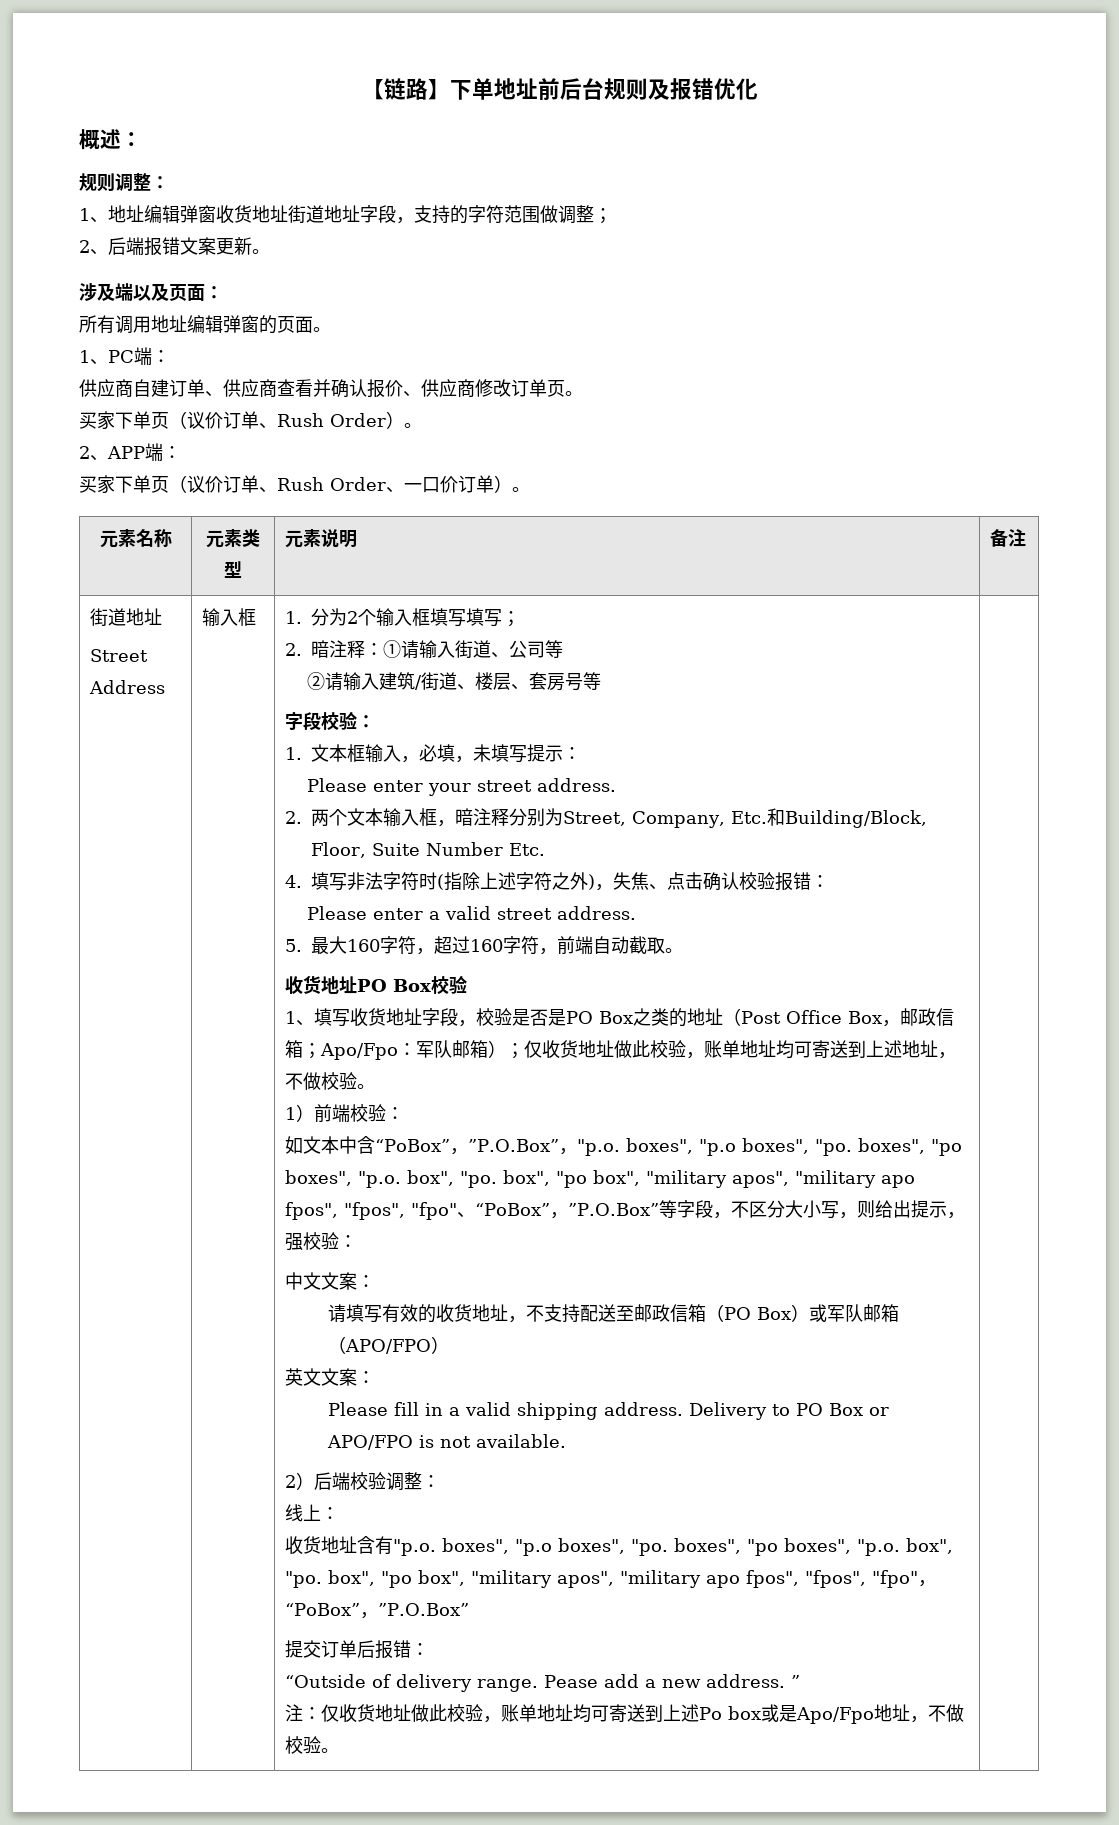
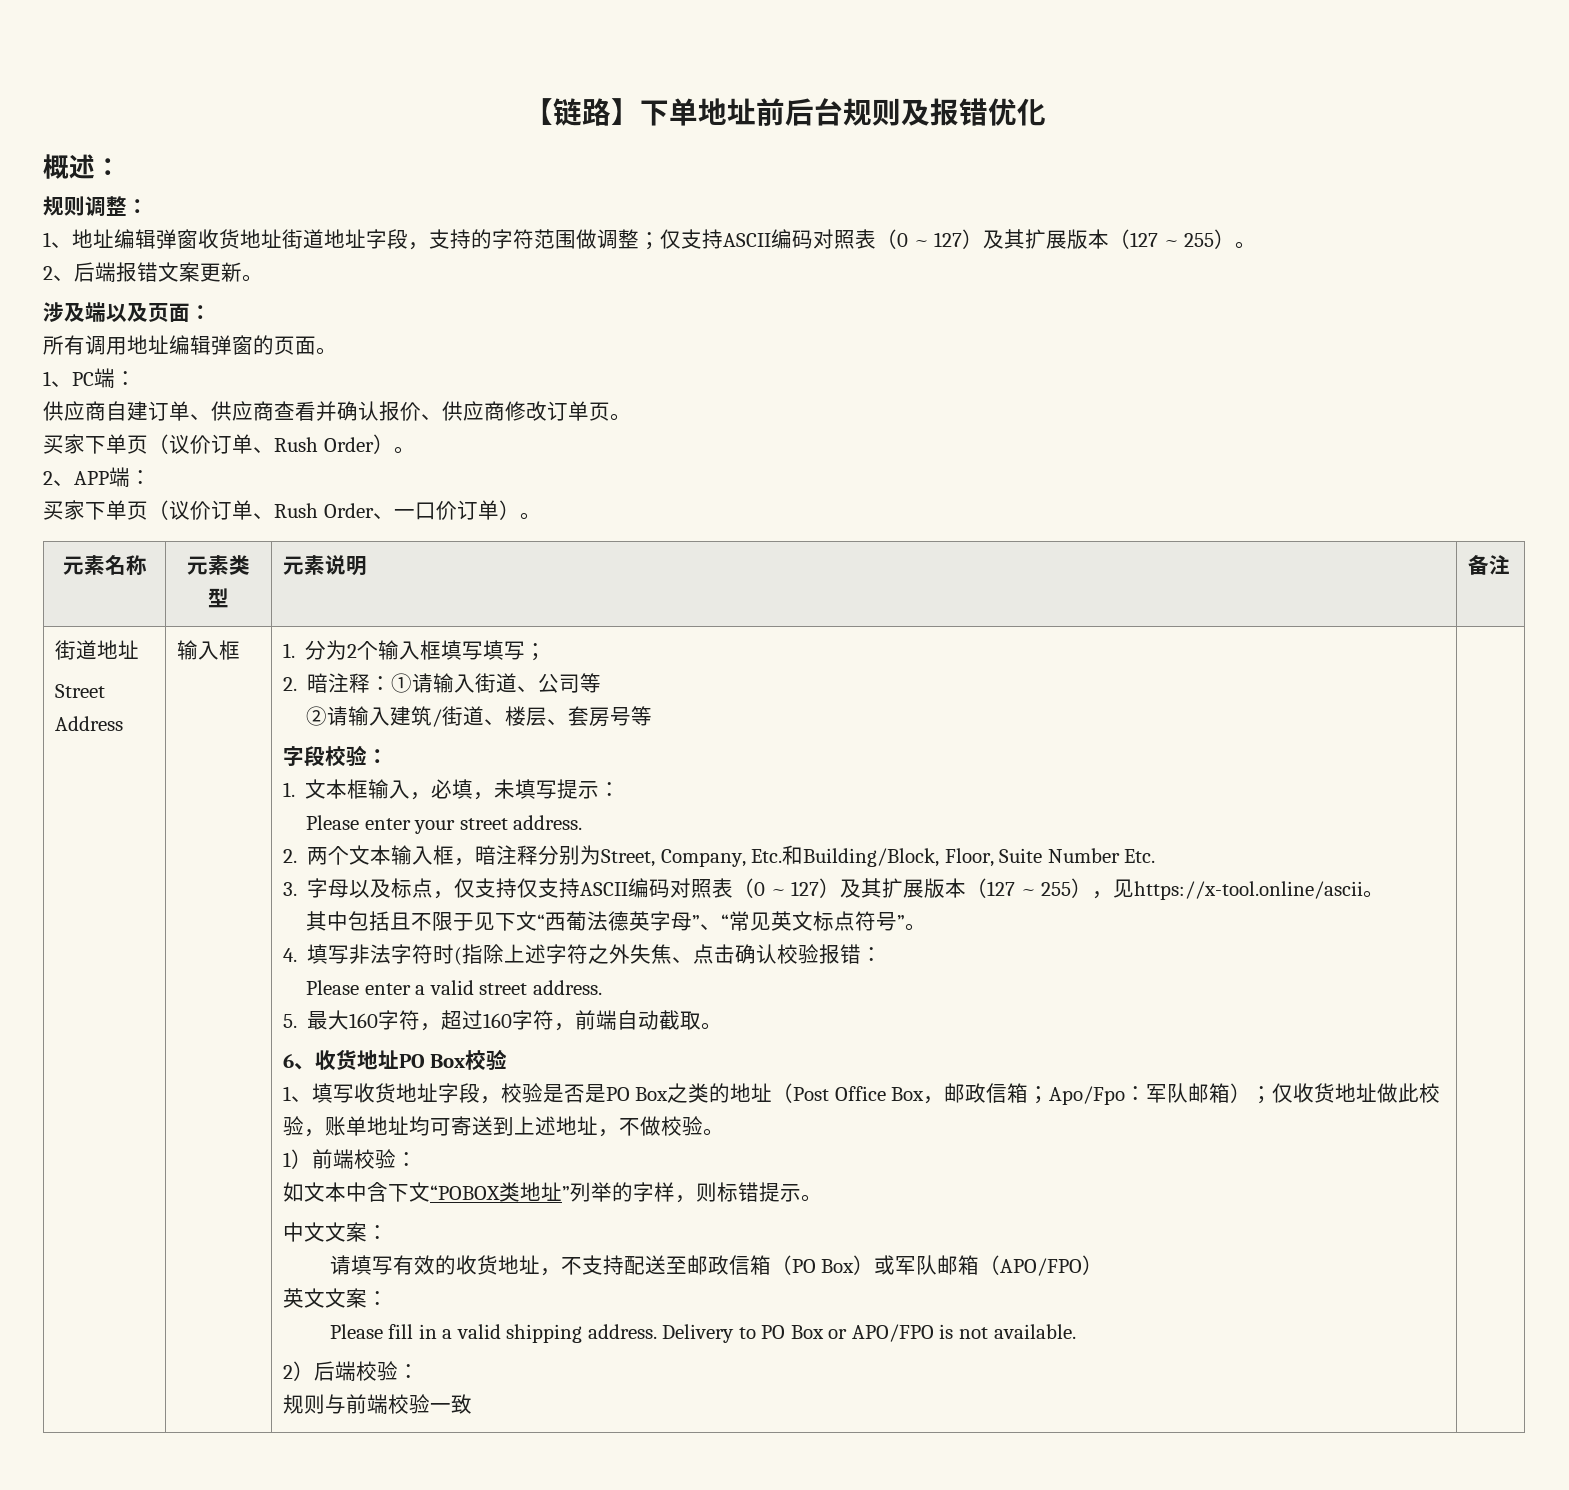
- 1、地址编辑弹窗收货地址街道地址字段，支持的字符范围做调整；
+ 1、地址编辑弹窗收货地址街道地址字段，支持的字符范围做调整；仅支持ASCII编码对照表（0 ~ 127）及其扩展版本（127 ~ 255）。
+ 3.字母以及标点，仅支持仅支持ASCII编码对照表（0 ~ 127）及其扩展版本（127 ~ 255），见https://x-tool.online/ascii。
+ 其中包括且不限于见下文“西葡法德英字母”、“常见英文标点符号”。
- 4.填写非法字符时(指除上述字符之外)，失焦、点击确认校验报错：
+ 4.填写非法字符时(指除上述字符之外失焦、点击确认校验报错：
- 收货地址PO Box校验
+ 6、收货地址PO Box校验
- 如文本中含“PoBox”，”P.O.Box”，"p.o. boxes", "p.o boxes", "po. boxes", "po boxes", "p.o. box", "po. box", "po box", "military apos", "military apo fpos", "fpos", "fpo"、“PoBox”，”P.O.Box”等字段，不区分大小写，则给出提示，强校验：
+ 如文本中含下文“POBOX类地址”列举的字样，则标错提示。
- 2）后端校验调整：
- 线上：
- 收货地址含有"p.o. boxes", "p.o boxes", "po. boxes", "po boxes", "p.o. box", "po. box", "po box", "military apos", "military apo fpos", "fpos", "fpo"，“PoBox”，”P.O.Box”
- 提交订单后报错：
- “Outside of delivery range. Pease add a new address. ”
- 注：仅收货地址做此校验，账单地址均可寄送到上述Po box或是Apo/Fpo地址，不做校验。
+ 2）后端校验：
+ 规则与前端校验一致

